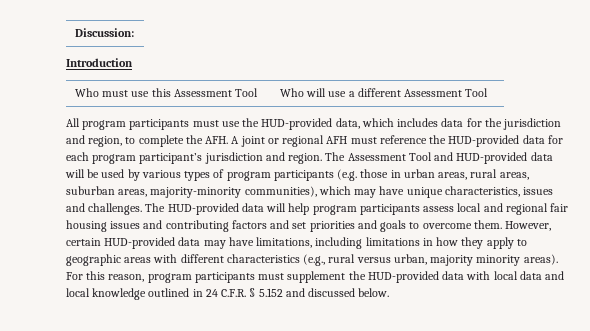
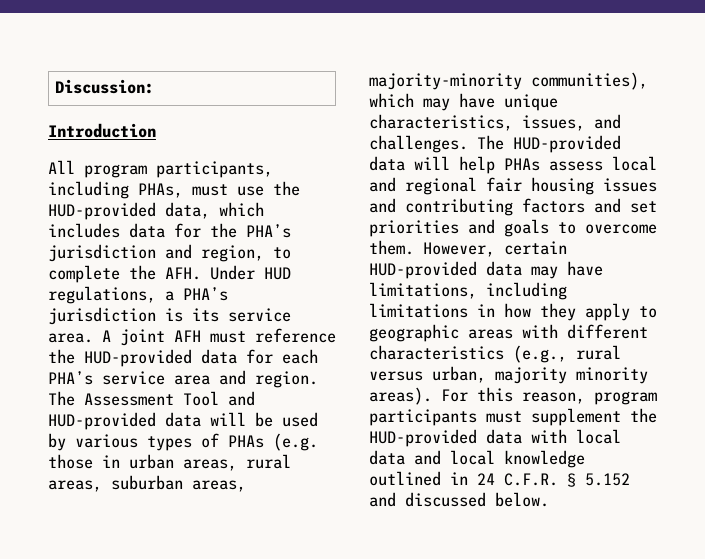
- Who must use this Assessment Tool | Who will use a different Assessment Tool
- All program participants must use the HUD-provided data, which includes data for the jurisdiction and region, to complete the AFH. A joint or regional AFH must reference the HUD-provided data for each program participant’s jurisdiction and region.
+ All program participants, including PHAs, must use the HUD-provided data, which includes data for the PHA’s jurisdiction and region, to complete the AFH. Under HUD regulations, a PHA’s jurisdiction is its service area. A joint AFH must reference the HUD-provided data for each PHA’s service area and region.
- The Assessment Tool and HUD-provided data will be used by various types of program participants (e.g. those in urban areas, rural areas, suburban areas, majority-minority communities), which may have unique characteristics, issues and challenges.
+ The Assessment Tool and HUD-provided data will be used by various types of PHAs (e.g. those in urban areas, rural areas, suburban areas, majority-minority communities), which may have unique characteristics, issues, and challenges.
- The HUD-provided data will help program participants assess local and regional fair housing issues and contributing factors and set priorities and goals to overcome them.
+ The HUD-provided data will help PHAs assess local and regional fair housing issues and contributing factors and set priorities and goals to overcome them.

